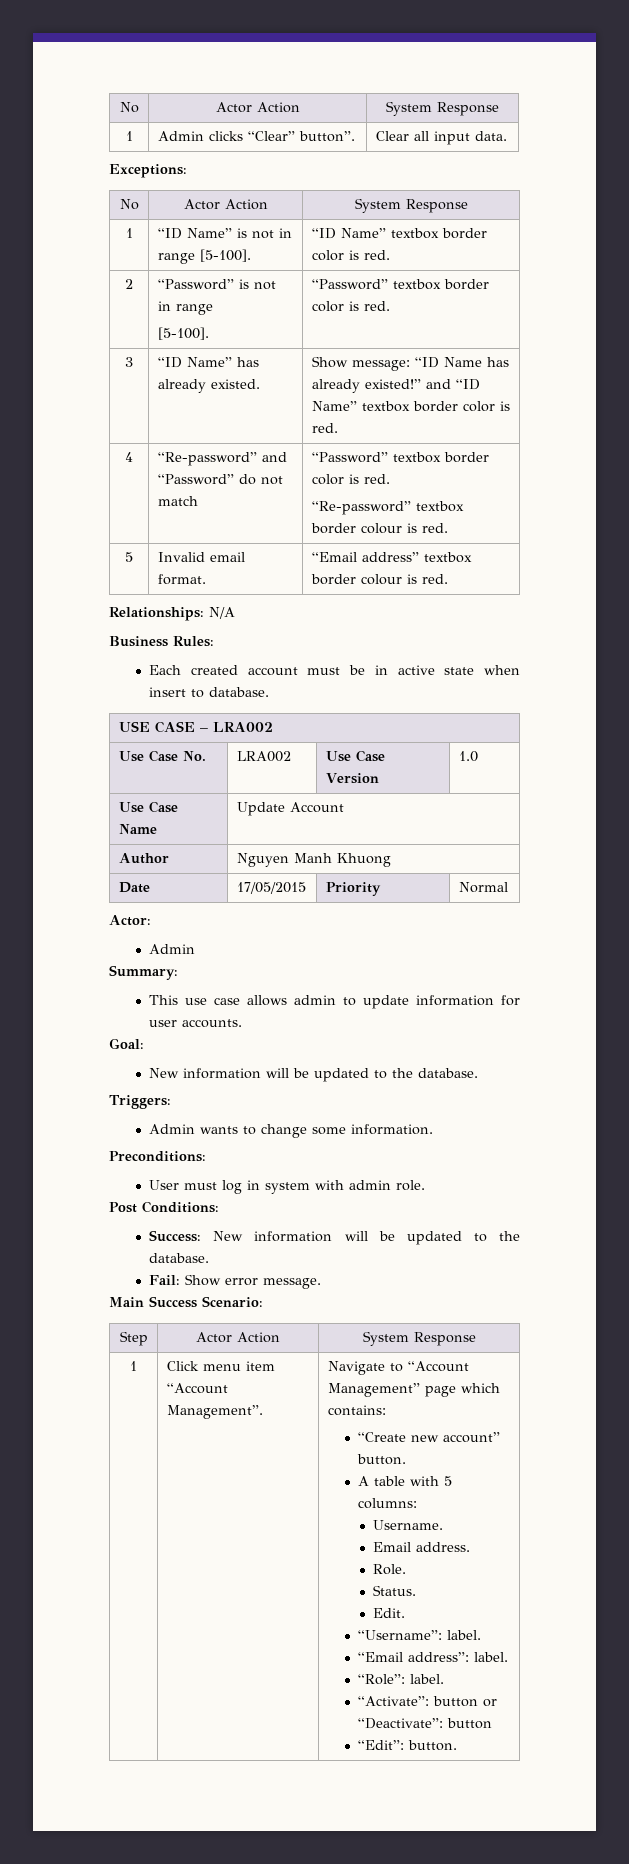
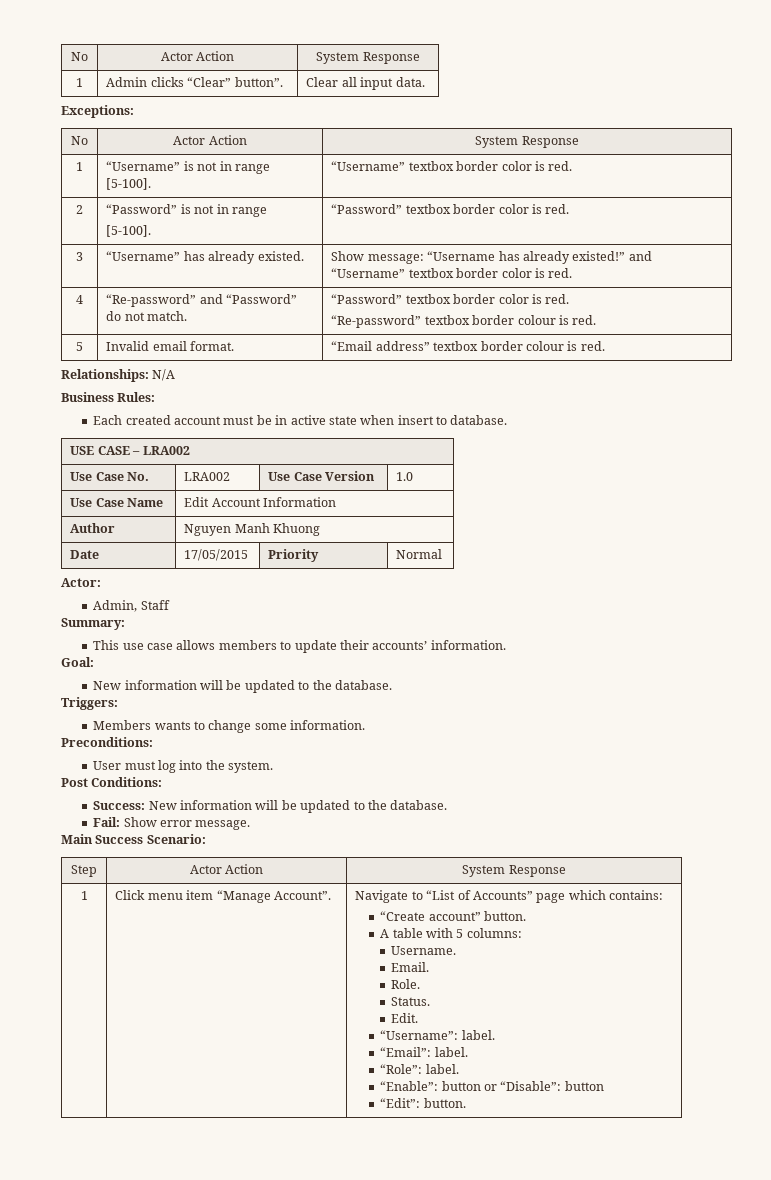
- 1 | “ID Name” is not in range [5-100]. | “ID Name” textbox border color is red.
+ 1 | “Username” is not in range [5-100]. | “Username” textbox border color is red.
- 3 | “ID Name” has already existed. | Show message: “ID Name has already existed!” and “ID Name” textbox border color is red.
+ 3 | “Username” has already existed. | Show message: “Username has already existed!” and “Username” textbox border color is red.
- 4 | “Re-password” and “Password” do not match | “Password” textbox border color is red.
+ 4 | “Re-password” and “Password” do not match. | “Password” textbox border color is red.
- Use Case Name | Update Account
+ Use Case Name | Edit Account Information
  Actor:
- Admin
+ Admin, Staff
- This use case allows admin to update information for user accounts.
+ This use case allows members to update their accounts’ information.
- Admin wants to change some information.
+ Members wants to change some information.
- User must log in system with admin role.
+ User must log into the system.
- Click menu item “Account Management”.
+ Click menu item “Manage Account”.
- Navigate to “Account Management” page which contains:
+ Navigate to “List of Accounts” page which contains:
- “Create new account” button.
+ “Create account” button.
- Email address.
+ Email.
- “Email address”: label.
+ “Email”: label.
- “Activate”: button or “Deactivate”: button
+ “Enable”: button or “Disable”: button

